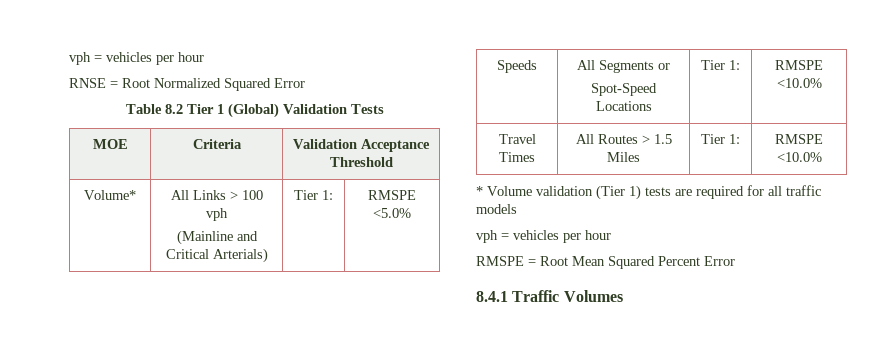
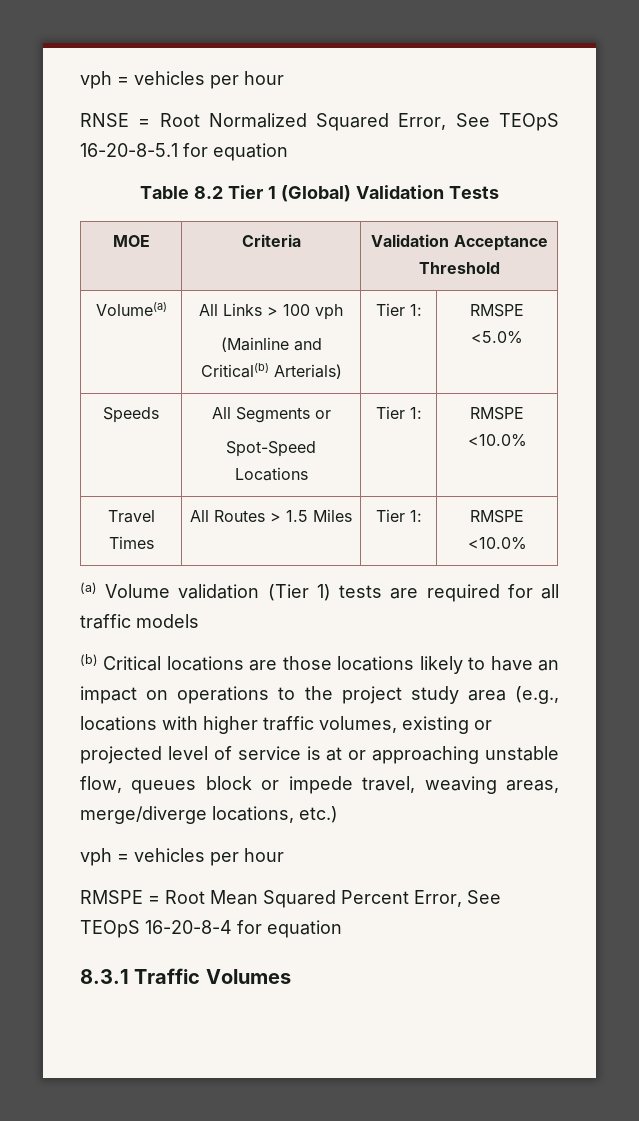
- RNSE = Root Normalized Squared Error
+ RNSE = Root Normalized Squared Error, See TEOpS 16-20-8-5.1 for equation
- Volume* | All Links > 100 vph
- (Mainline and Critical Arterials) | Tier 1: | RMSPE <5.0%
+ Volume(a) | All Links > 100 vph
+ (Mainline and Critical(b) Arterials) | Tier 1: | RMSPE <5.0%
- * Volume validation (Tier 1) tests are required for all traffic models
+ (a) Volume validation (Tier 1) tests are required for all traffic models
+ (b) Critical locations are those locations likely to have an impact on operations to the project study area (e.g., locations with higher traffic volumes, existing or projected level of service is at or approaching unstable flow, queues block or impede travel, weaving areas, merge/diverge locations, etc.)
- RMSPE = Root Mean Squared Percent Error
- 8.4.1 Traffic Volumes
+ RMSPE = Root Mean Squared Percent Error, See TEOpS 16-20-8-4 for equation
+ 8.3.1 Traffic Volumes

